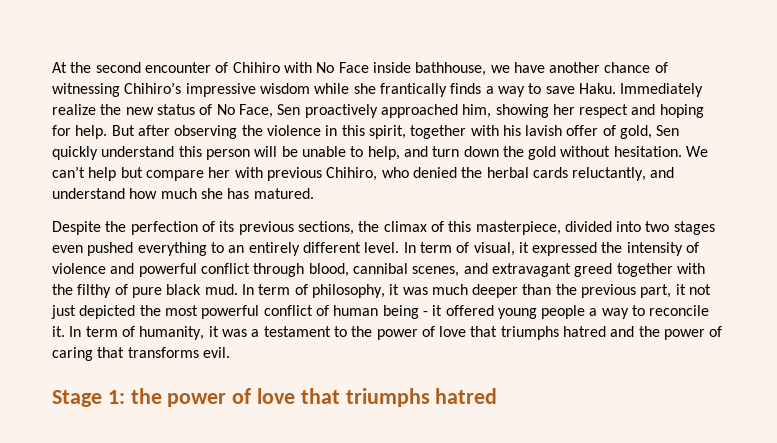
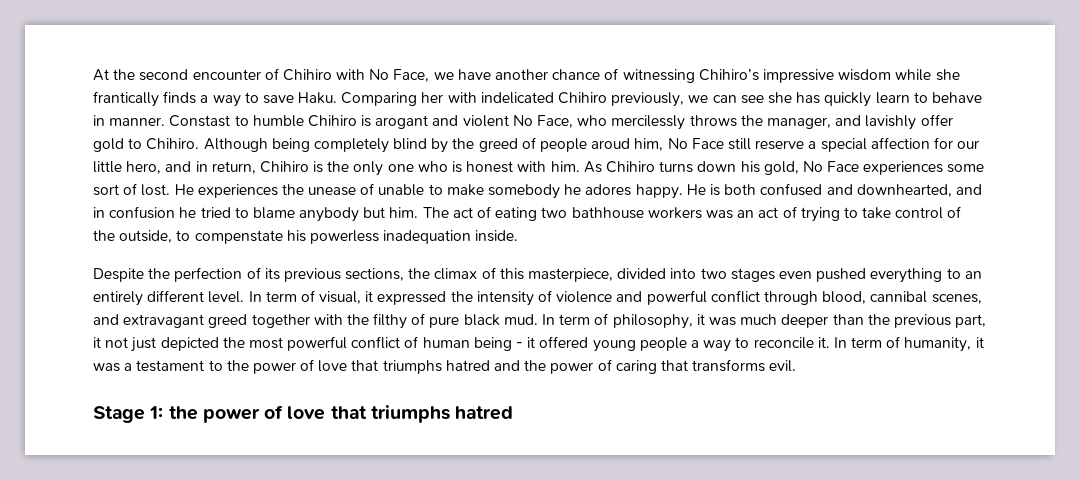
- At the second encounter of Chihiro with No Face inside bathhouse, we have another chance of witnessing Chihiro’s impressive wisdom while she frantically finds a way to save Haku.
+ At the second encounter of Chihiro with No Face, we have another chance of witnessing Chihiro’s impressive wisdom while she frantically finds a way to save Haku.
- Immediately realize the new status of No Face, Sen proactively approached him, showing her respect and hoping for help. But after observing the violence in this spirit, together with his lavish offer of gold, Sen quickly understand this person will be unable to help, and turn down the gold without hesitation. We can’t help but compare her with previous Chihiro, who denied the herbal cards reluctantly, and understand how much she has matured.
+ Comparing her with indelicated Chihiro previously, we can see she has quickly learn to behave in manner. Constast to humble Chihiro is arogant and violent No Face, who mercilessly throws the manager, and lavishly offer gold to Chihiro. Although being completely blind by the greed of people aroud him, No Face still reserve a special affection for our little hero, and in return, Chihiro is the only one who is honest with him. As Chihiro turns down his gold, No Face experiences some sort of lost. He experiences the unease of unable to make somebody he adores happy. He is both confused and downhearted, and in confusion he tried to blame anybody but him. The act of eating two bathhouse workers was an act of trying to take control of the outside, to compenstate his powerless inadequation inside.

